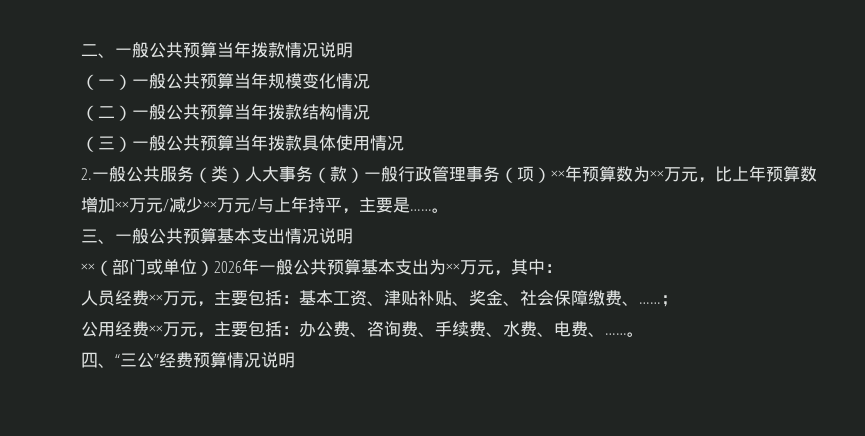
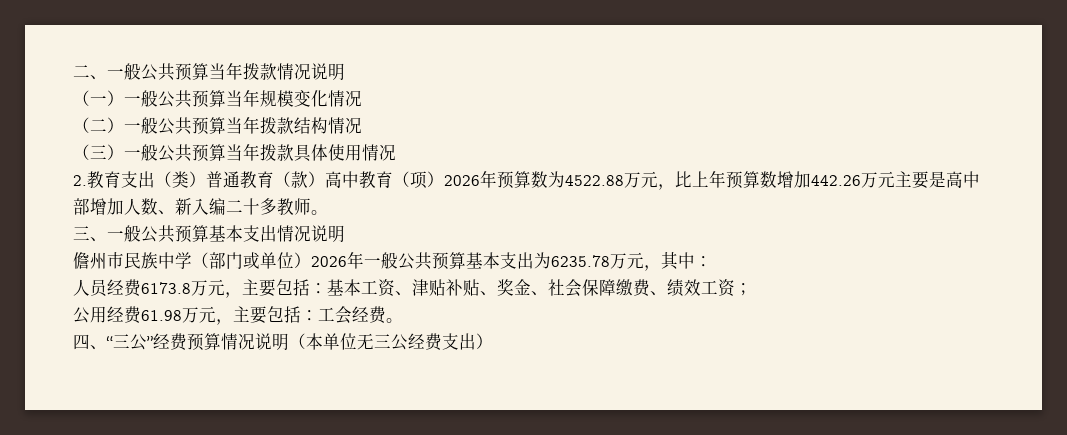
- 2.一般公共服务（类）人大事务（款）一般行政管理事务（项）××年预算数为××万元，比上年预算数增加××万元/减少××万元/与上年持平，主要是……。
+ 2.教育支出（类）普通教育（款）高中教育（项）2026年预算数为4522.88万元，比上年预算数增加442.26万元主要是高中部增加人数、新入编二十多教师。
- ××（部门或单位）2026年一般公共预算基本支出为××万元，其中：
+ 儋州市民族中学（部门或单位）2026年一般公共预算基本支出为6235.78万元，其中：
- 人员经费××万元，主要包括：基本工资、津贴补贴、奖金、社会保障缴费、……；
+ 人员经费6173.8万元，主要包括：基本工资、津贴补贴、奖金、社会保障缴费、绩效工资；
- 公用经费××万元，主要包括：办公费、咨询费、手续费、水费、电费、……。
+ 公用经费61.98万元，主要包括：工会经费。
- 四、“三公”经费预算情况说明
+ 四、“三公”经费预算情况说明（本单位无三公经费支出）

